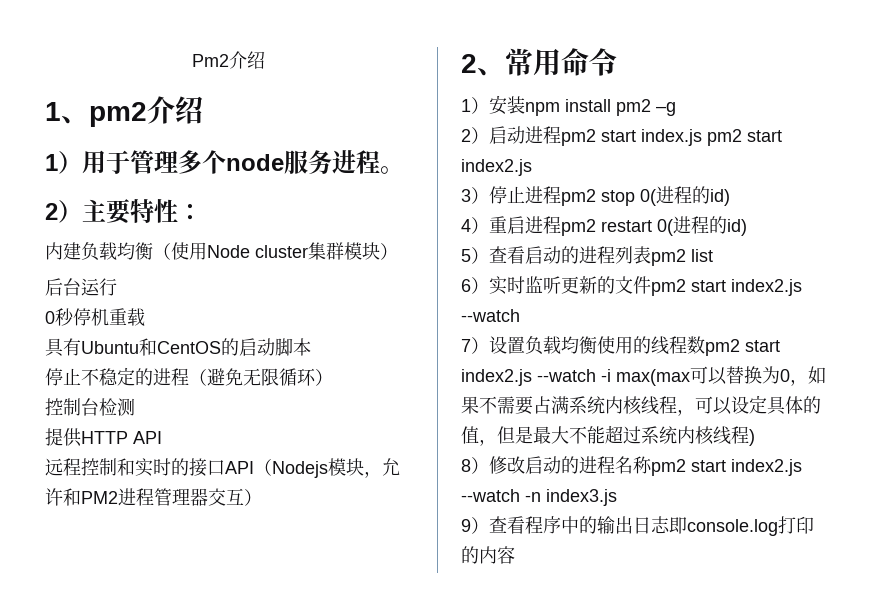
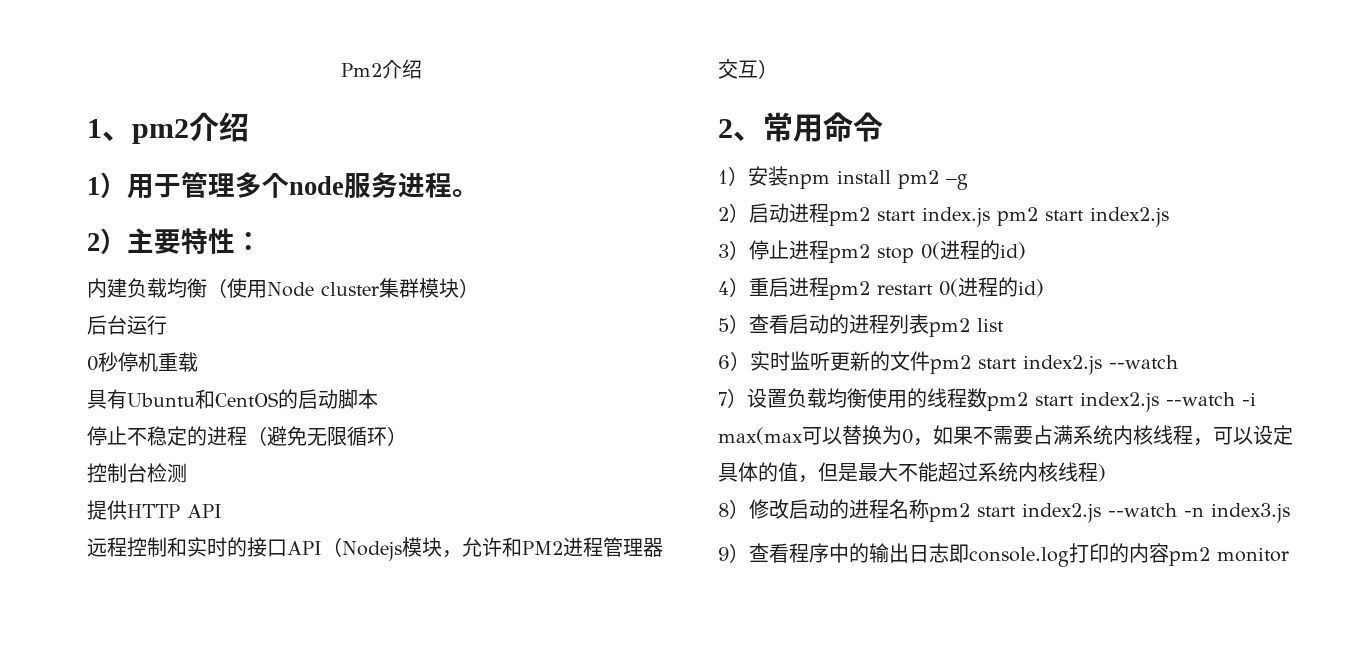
- 9）查看程序中的输出日志即console.log打印的内容
+ 9）查看程序中的输出日志即console.log打印的内容pm2 monitor

